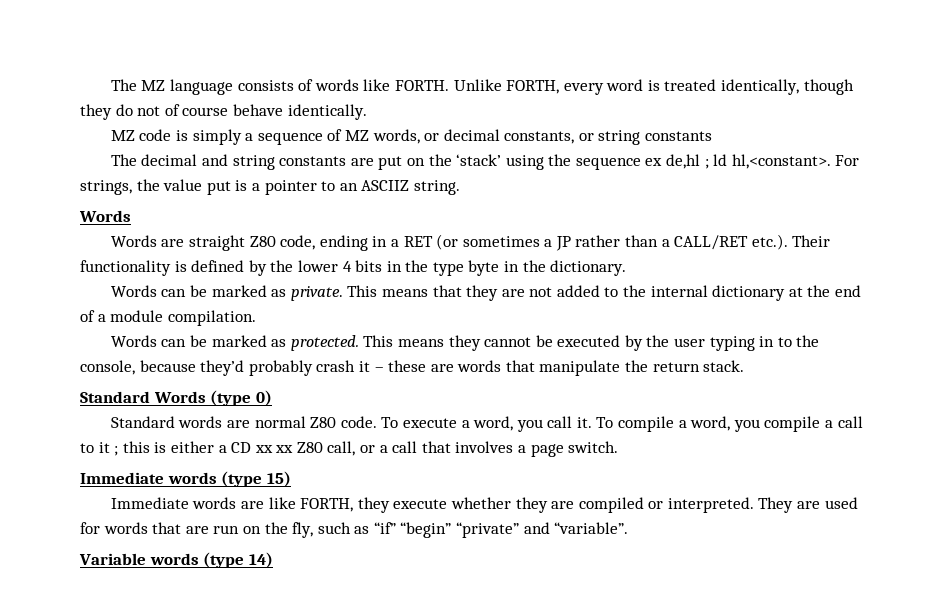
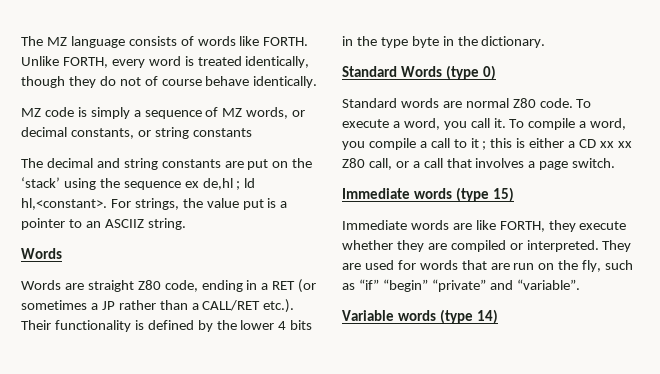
- Words can be marked as private. This means that they are not added to the internal dictionary at the end of a module compilation.
- Words can be marked as protected. This means they cannot be executed by the user typing in to the console, because they’d probably crash it – these are words that manipulate the return stack.

